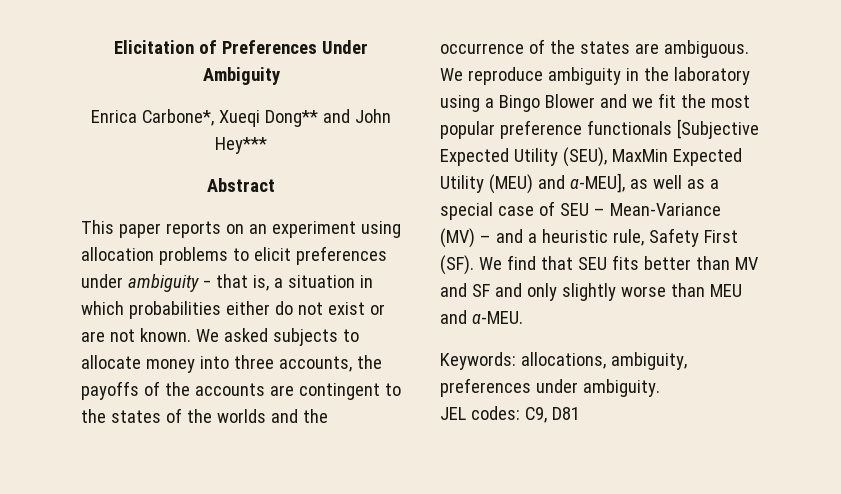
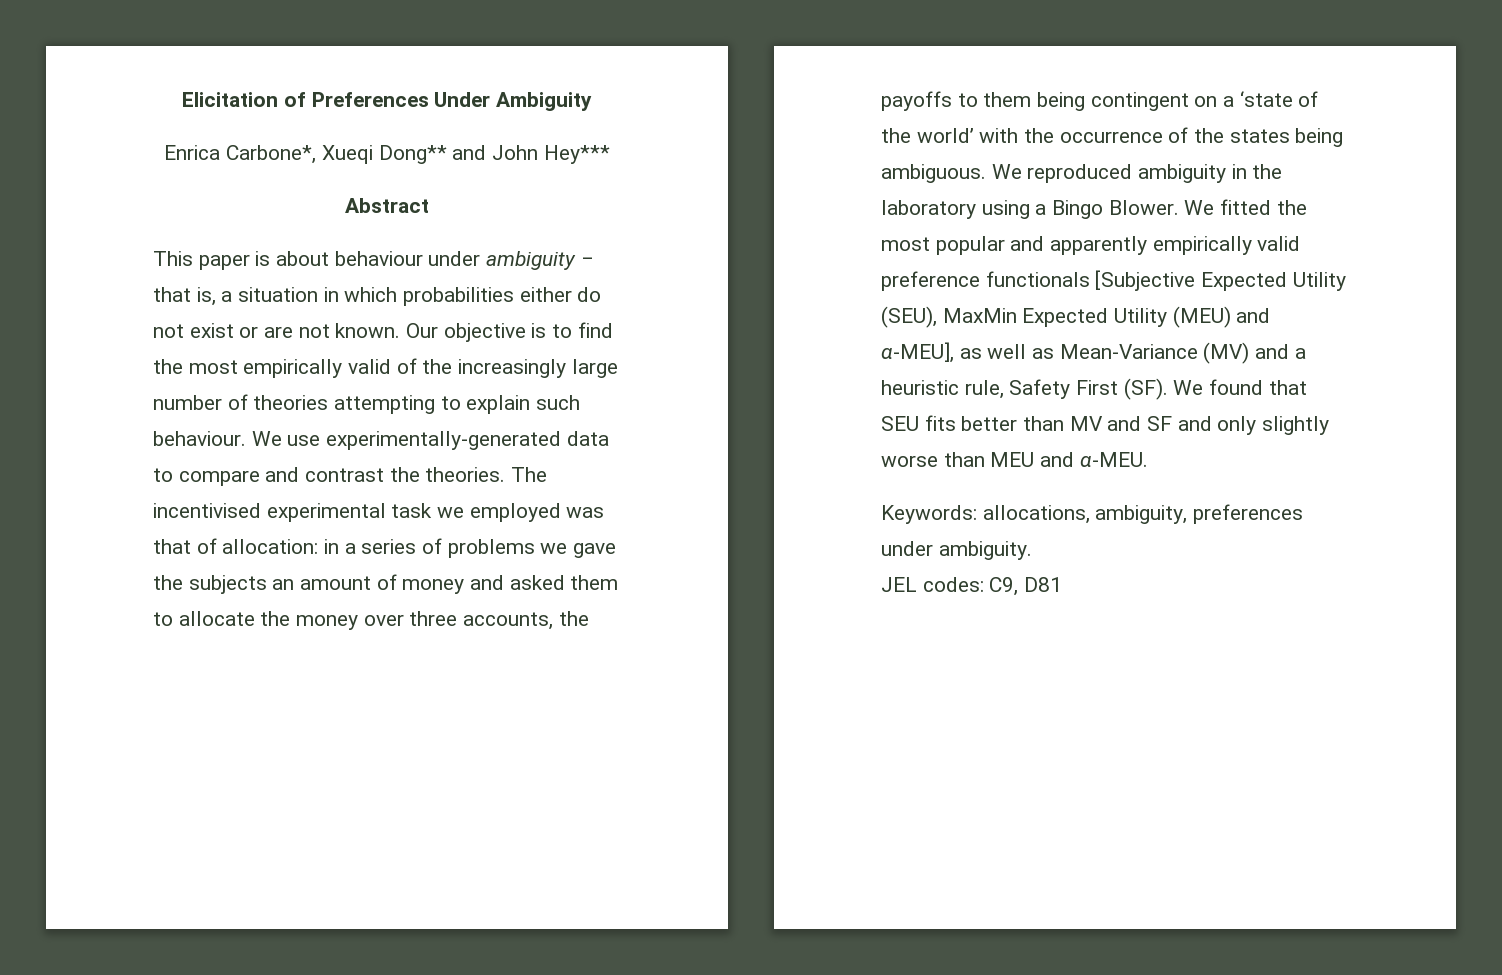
- This paper reports on an experiment using allocation problems to elicit preferences under ambiguity ‒ that is, a situation in which probabilities either do not exist or are not known.
+ This paper is about behaviour under ambiguity ‒ that is, a situation in which probabilities either do not exist or are not known.
- We asked subjects to allocate money into three accounts, the payoffs of the accounts are contingent to the states of the worlds and the occurrence of the states are ambiguous.
+ Our objective is to find the most empirically valid of the increasingly large number of theories attempting to explain such behaviour. We use experimentally-generated data to compare and contrast the theories. The incentivised experimental task we employed was that of allocation: in a series of problems we gave the subjects an amount of money and asked them to allocate the money over three accounts, the payoffs to them being contingent on a ‘state of the world’ with the occurrence of the states being ambiguous.
- We reproduce ambiguity in the laboratory using a Bingo Blower and we fit the most popular preference functionals [Subjective Expected Utility (SEU), MaxMin Expected Utility (MEU) and α-MEU], as well as a special case of SEU – Mean-Variance (MV) – and a heuristic rule, Safety First (SF). We find that SEU fits better than MV and SF and only slightly worse than MEU and α-MEU.
+ We reproduced ambiguity in the laboratory using a Bingo Blower. We fitted the most popular and apparently empirically valid preference functionals [Subjective Expected Utility (SEU), MaxMin Expected Utility (MEU) and α-MEU], as well as Mean-Variance (MV) and a heuristic rule, Safety First (SF). We found that SEU fits better than MV and SF and only slightly worse than MEU and α-MEU.

